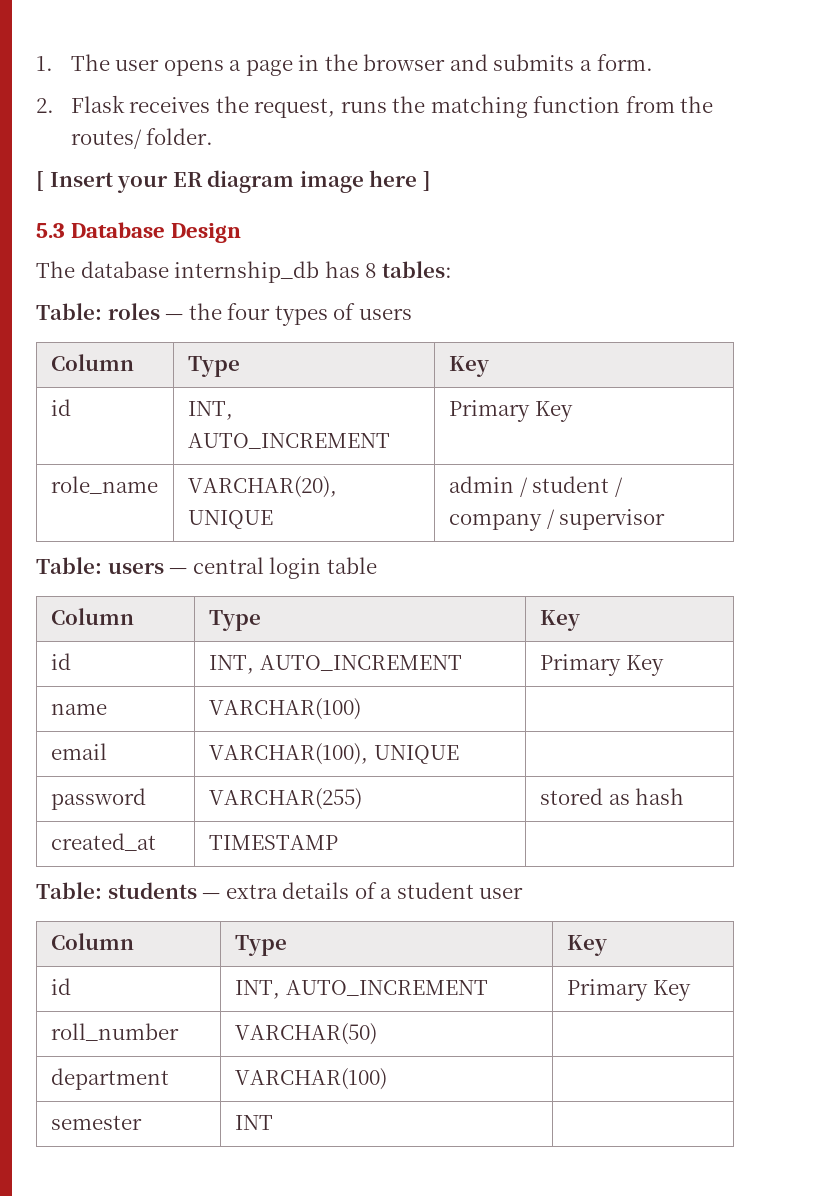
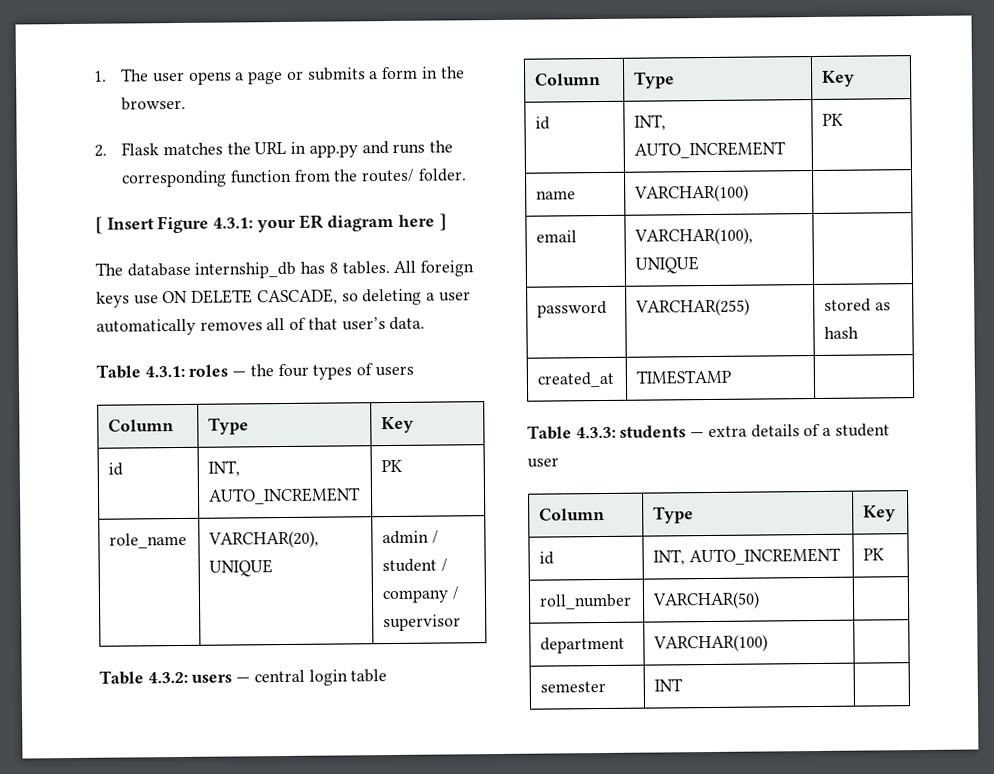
- 1. The user opens a page in the browser and submits a form.
- 2. Flask receives the request, runs the matching function from the routes/ folder.
+ 1. The user opens a page or submits a form in the browser.
+ 2. Flask matches the URL in app.py and runs the corresponding function from the routes/ folder.
- [ Insert your ER diagram image here ]
+ [ Insert Figure 4.3.1: your ER diagram here ]
- 5.3 Database Design
- The database internship_db has 8 tables:
- Table: roles — the four types of users
+ The database internship_db has 8 tables. All foreign keys use ON DELETE CASCADE, so deleting a user automatically removes all of that user’s data.
+ Table 4.3.1: roles — the four types of users
  Column | Type | Key
- id | INT, AUTO_INCREMENT | Primary Key
+ id | INT, AUTO_INCREMENT | PK
- Table: users — central login table
+ Table 4.3.2: users — central login table
  Column | Type | Key
- id | INT, AUTO_INCREMENT | Primary Key
+ id | INT, AUTO_INCREMENT | PK
- Table: students — extra details of a student user
+ Table 4.3.3: students — extra details of a student user
  Column | Type | Key
- id | INT, AUTO_INCREMENT | Primary Key
+ id | INT, AUTO_INCREMENT | PK

